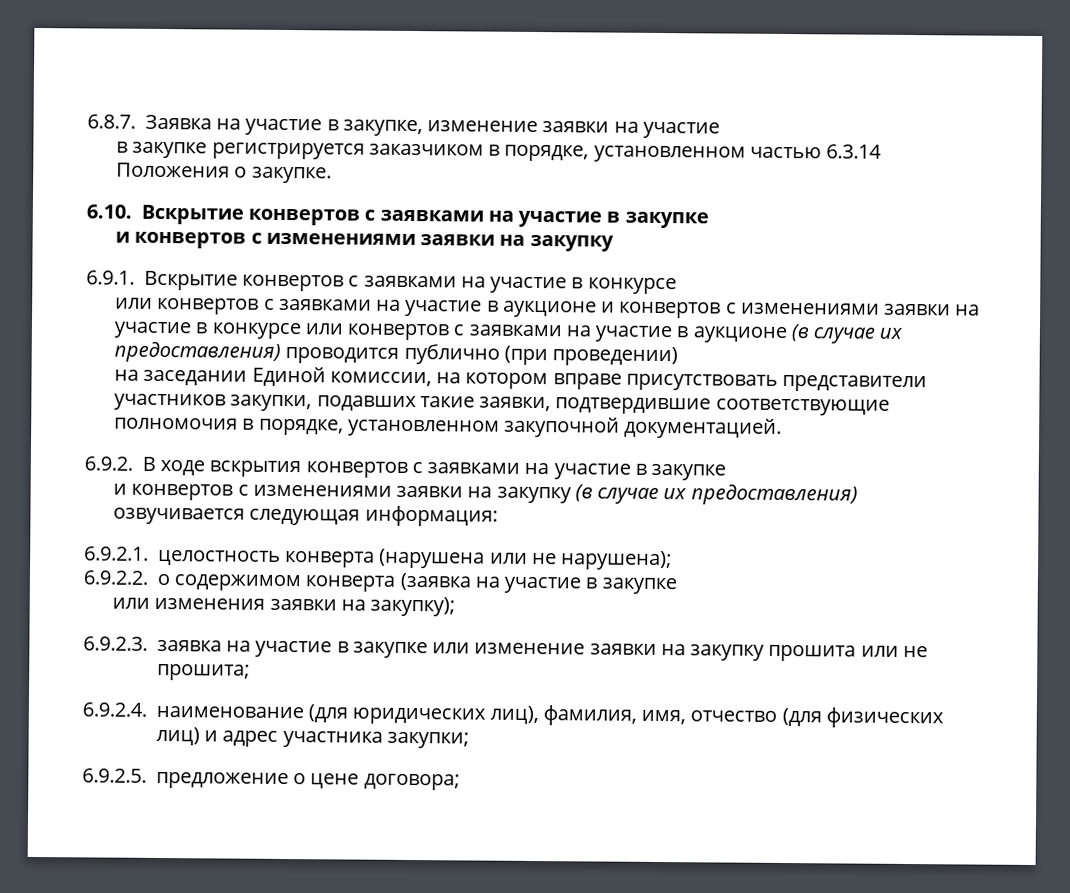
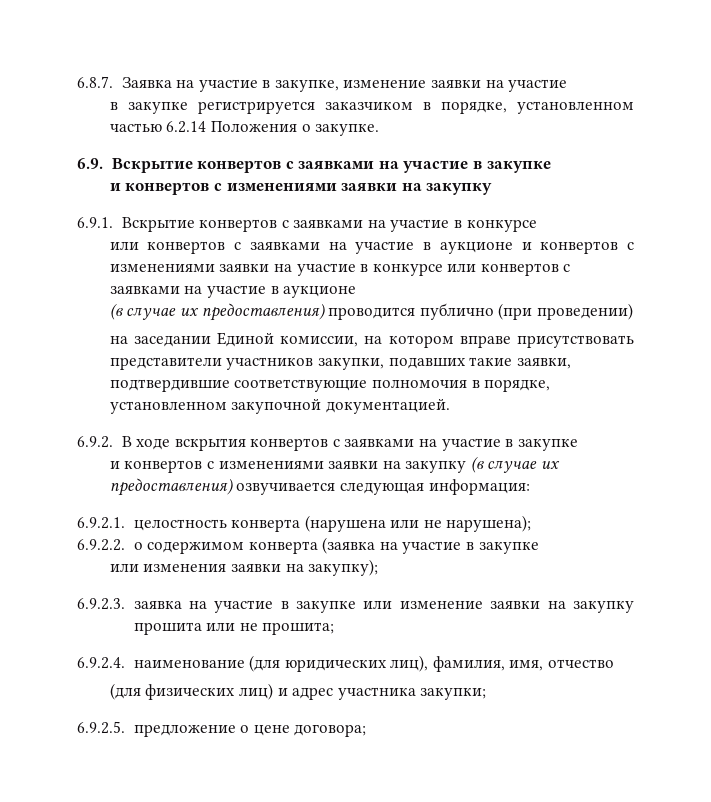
- в закупке регистрируется заказчиком в порядке, установленном частью 6.3.14 Положения о закупке.
+ в закупке регистрируется заказчиком в порядке, установленном частью 6.2.14 Положения о закупке.
- 6.10. Вскрытие конвертов с заявками на участие в закупке
+ 6.9. Вскрытие конвертов с заявками на участие в закупке
- или конвертов с заявками на участие в аукционе и конвертов с изменениями заявки на участие в конкурсе или конвертов с заявками на участие в аукционе (в случае их предоставления) проводится публично (при проведении)
+ или конвертов с заявками на участие в аукционе и конвертов с изменениями заявки на участие в конкурсе или конвертов с заявками на участие в аукционе
+ (в случае их предоставления) проводится публично (при проведении)
- 6.9.2.4. наименование (для юридических лиц), фамилия, имя, отчество (для физических лиц) и адрес участника закупки;
+ 6.9.2.4. наименование (для юридических лиц), фамилия, имя, отчество
+ (для физических лиц) и адрес участника закупки;

